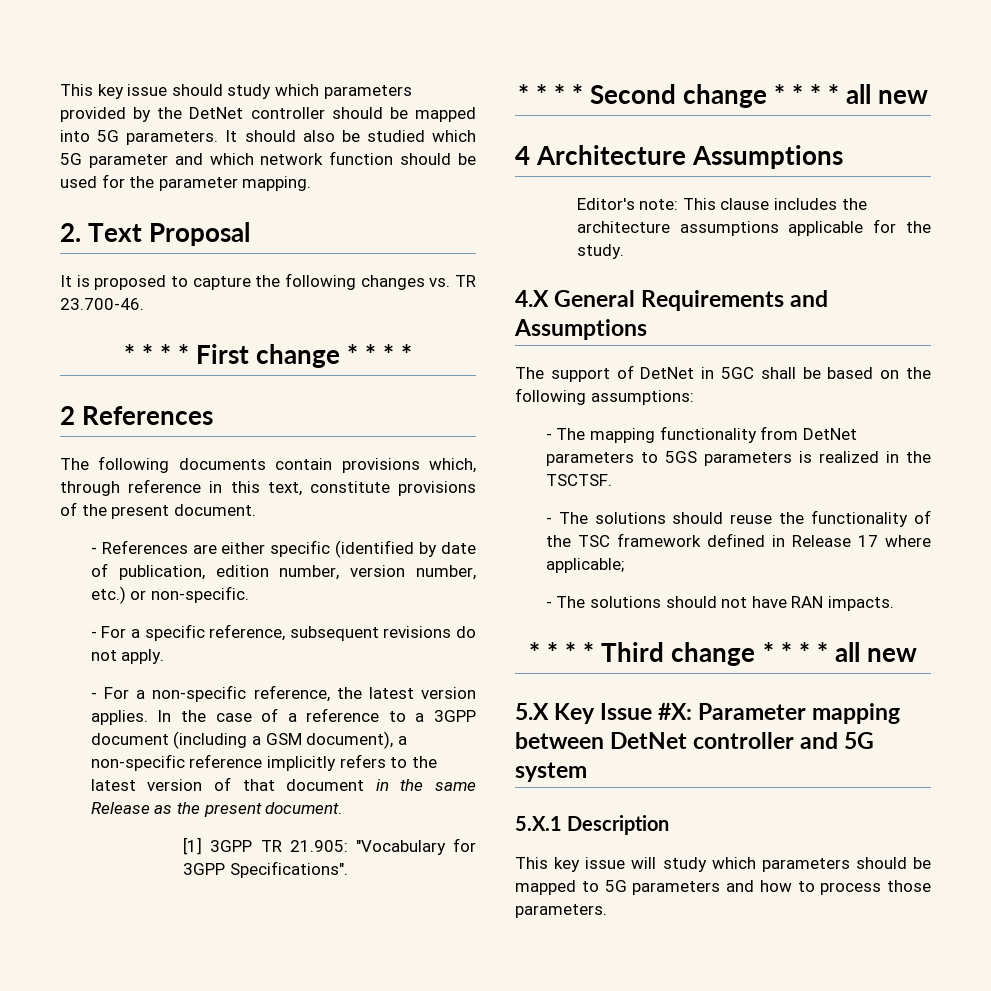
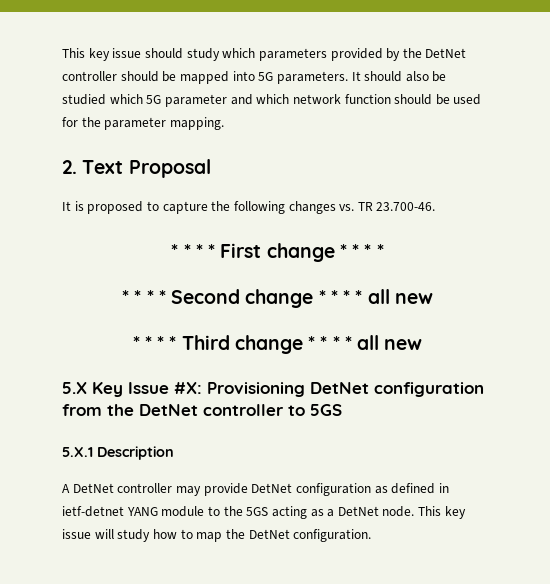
- 2 References
- The following documents contain provisions which, through reference in this text, constitute provisions of the present document.
- - References are either specific (identified by date of publication, edition number, version number, etc.) or non-specific.
- - For a specific reference, subsequent revisions do not apply.
- - For a non-specific reference, the latest version applies. In the case of a reference to a 3GPP document (including a GSM document), a non-specific reference implicitly refers to the latest version of that document in the same Release as the present document.
- [1] 3GPP TR 21.905: "Vocabulary for 3GPP Specifications".
- 4 Architecture Assumptions
- Editor's note: This clause includes the architecture assumptions applicable for the study.
- 4.X General Requirements and Assumptions
- The support of DetNet in 5GC shall be based on the following assumptions:
- - The mapping functionality from DetNet parameters to 5GS parameters is realized in the TSCTSF.
- - The solutions should reuse the functionality of the TSC framework defined in Release 17 where applicable;
- - The solutions should not have RAN impacts.
- 5.X Key Issue #X: Parameter mapping between DetNet controller and 5G system
+ 5.X Key Issue #X: Provisioning DetNet configuration from the DetNet controller to 5GS
  5.X.1 Description
- This key issue will study which parameters should be mapped to 5G parameters and how to process those parameters.
+ A DetNet controller may provide DetNet configuration as defined in ietf-detnet YANG module to the 5GS acting as a DetNet node. This key issue will study how to map the DetNet configuration.

